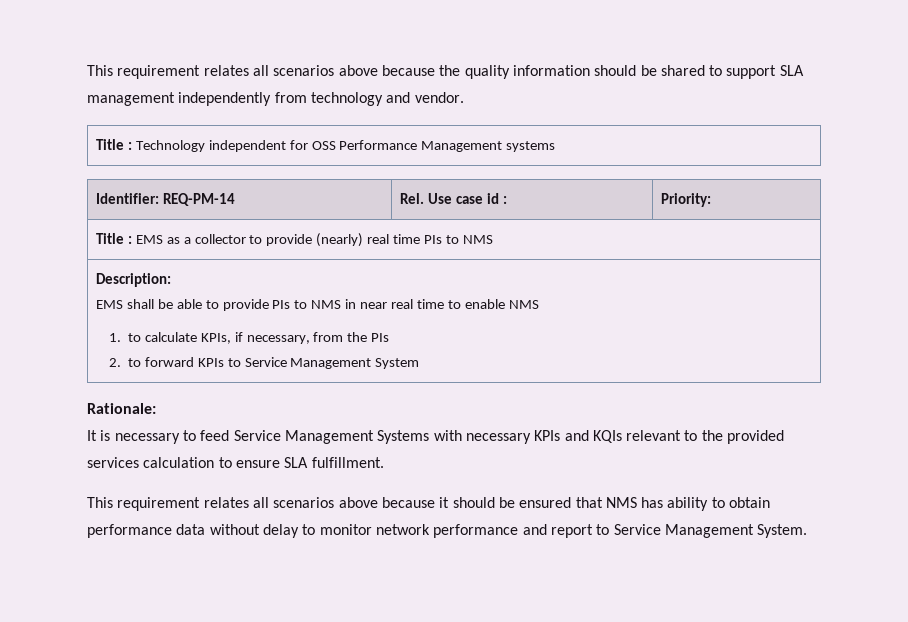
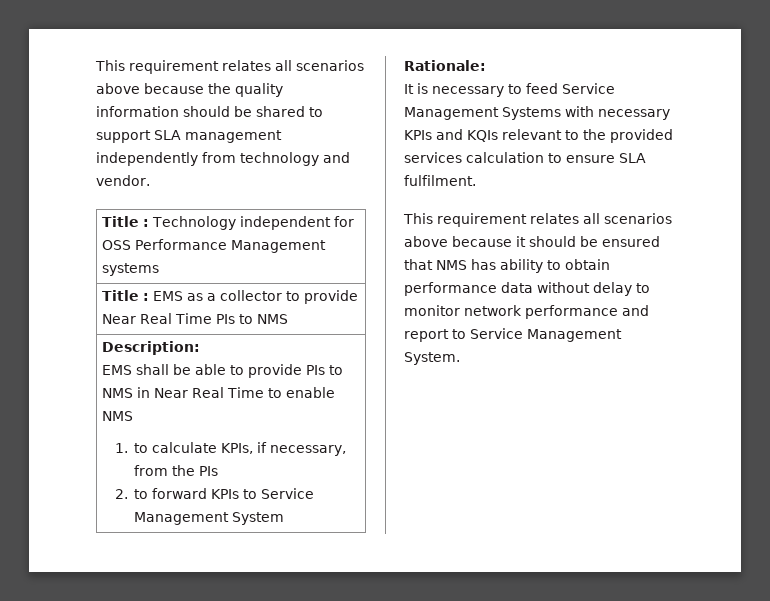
- Identifier: REQ-PM-14 | Rel. Use case id : | Priority:
- Title : EMS as a collector to provide (nearly) real time PIs to NMS
+ Title : EMS as a collector to provide Near Real Time PIs to NMS
  Description:
- EMS shall be able to provide PIs to NMS in near real time to enable NMS
+ EMS shall be able to provide PIs to NMS in Near Real Time to enable NMS
- It is necessary to feed Service Management Systems with necessary KPIs and KQIs relevant to the provided services calculation to ensure SLA fulfillment.
+ It is necessary to feed Service Management Systems with necessary KPIs and KQIs relevant to the provided services calculation to ensure SLA fulfilment.

